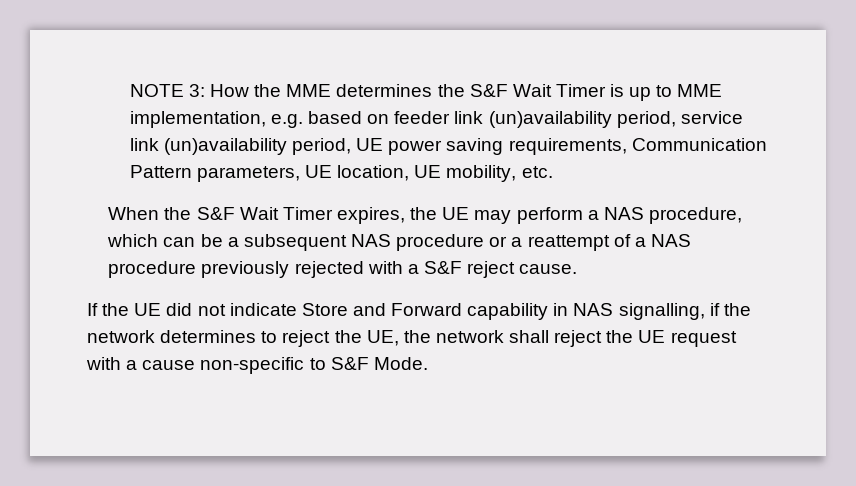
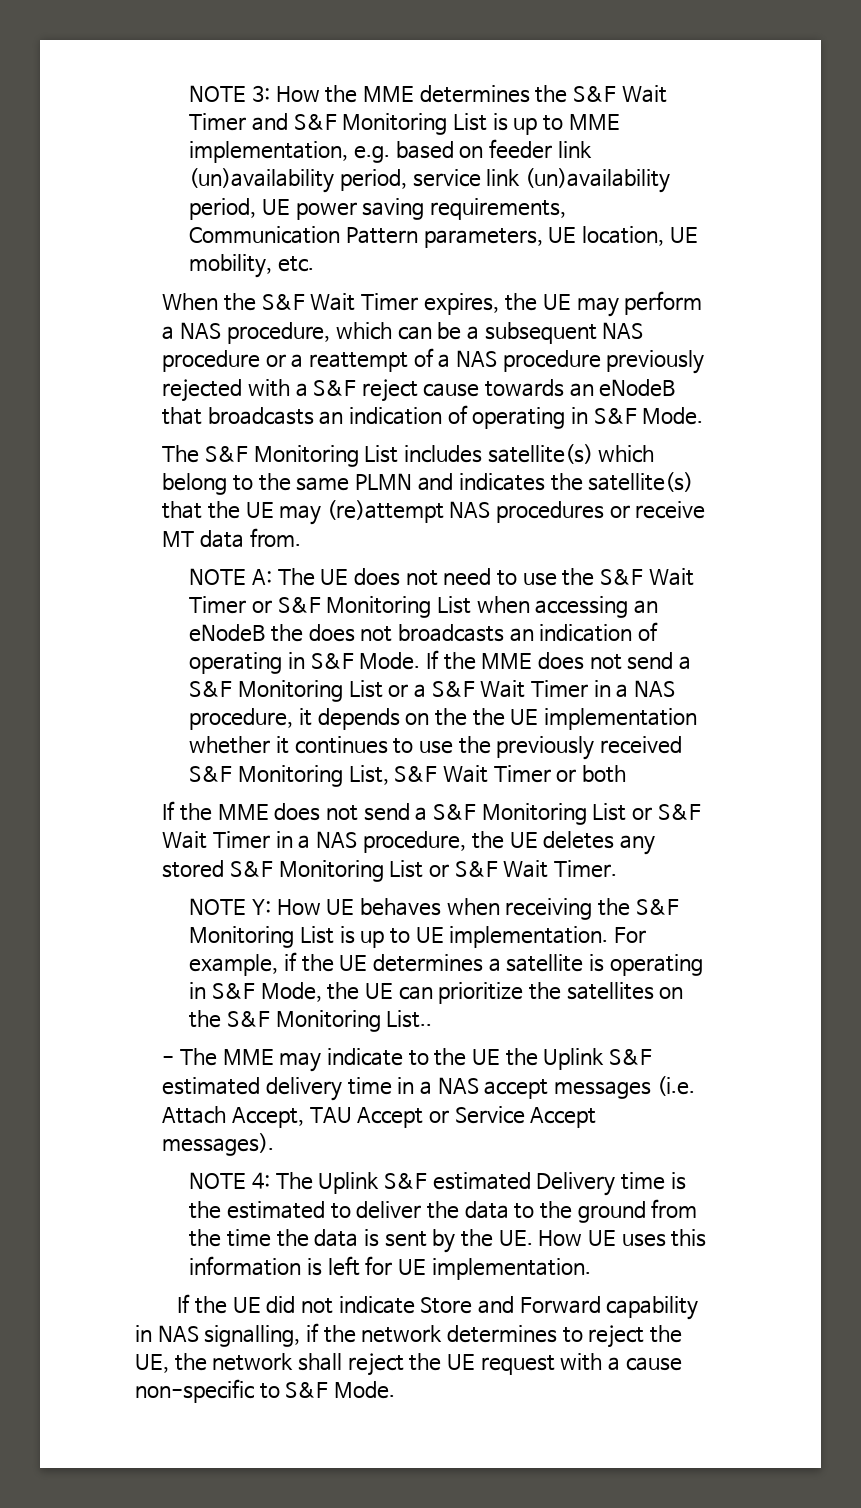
- NOTE 3: How the MME determines the S&F Wait Timer is up to MME implementation, e.g. based on feeder link (un)availability period, service link (un)availability period, UE power saving requirements, Communication Pattern parameters, UE location, UE mobility, etc.
+ NOTE 3: How the MME determines the S&F Wait Timer and S&F Monitoring List is up to MME implementation, e.g. based on feeder link (un)availability period, service link (un)availability period, UE power saving requirements, Communication Pattern parameters, UE location, UE mobility, etc.
- When the S&F Wait Timer expires, the UE may perform a NAS procedure, which can be a subsequent NAS procedure or a reattempt of a NAS procedure previously rejected with a S&F reject cause.
+ When the S&F Wait Timer expires, the UE may perform a NAS procedure, which can be a subsequent NAS procedure or a reattempt of a NAS procedure previously rejected with a S&F reject cause towards an eNodeB that broadcasts an indication of operating in S&F Mode.
+ The S&F Monitoring List includes satellite(s) which belong to the same PLMN and indicates the satellite(s) that the UE may (re)attempt NAS procedures or receive MT data from.
+ NOTE A: The UE does not need to use the S&F Wait Timer or S&F Monitoring List when accessing an eNodeB the does not broadcasts an indication of operating in S&F Mode. If the MME does not send a S&F Monitoring List or a S&F Wait Timer in a NAS procedure, it depends on the the UE implementation whether it continues to use the previously received S&F Monitoring List, S&F Wait Timer or both
+ If the MME does not send a S&F Monitoring List or S&F Wait Timer in a NAS procedure, the UE deletes any stored S&F Monitoring List or S&F Wait Timer.
+ NOTE Y: How UE behaves when receiving the S&F Monitoring List is up to UE implementation. For example, if the UE determines a satellite is operating in S&F Mode, the UE can prioritize the satellites on the S&F Monitoring List..
+ - The MME may indicate to the UE the Uplink S&F estimated delivery time in a NAS accept messages (i.e. Attach Accept, TAU Accept or Service Accept messages).
+ NOTE 4: The Uplink S&F estimated Delivery time is the estimated to deliver the data to the ground from the time the data is sent by the UE. How UE uses this information is left for UE implementation.

